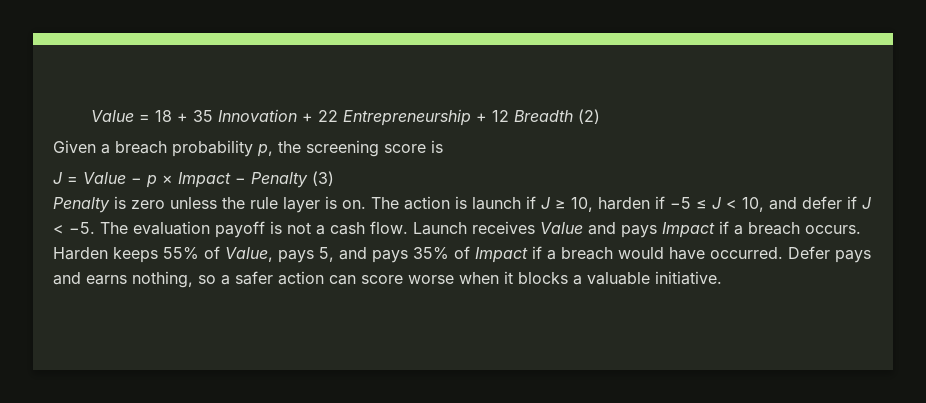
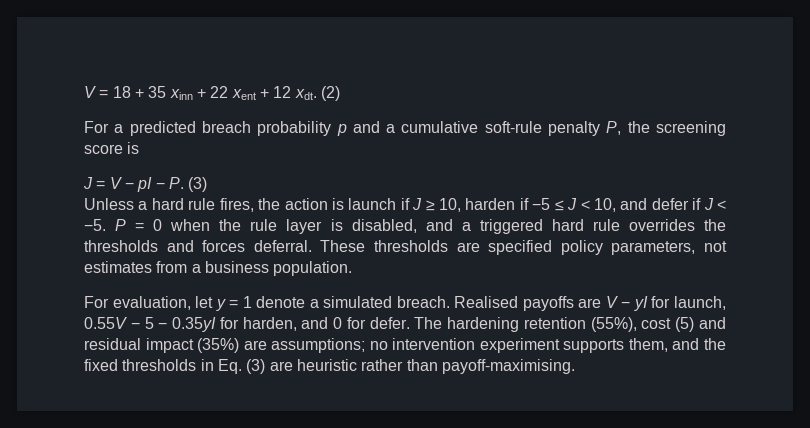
- Value = 18 + 35 Innovation + 22 Entrepreneurship + 12 Breadth (2)
+ V = 18 + 35 xinn + 22 xent + 12 xdt. (2)
- Given a breach probability p, the screening score is
+ For a predicted breach probability p and a cumulative soft-rule penalty P, the screening score is
- J = Value − p × Impact − Penalty (3)
- Penalty is zero unless the rule layer is on. The action is launch if J ≥ 10, harden if −5 ≤ J < 10, and defer if J < −5.
+ J = V − pI − P. (3)
+ Unless a hard rule fires, the action is launch if J ≥ 10, harden if −5 ≤ J < 10, and defer if J < −5.
- The evaluation payoff is not a cash flow. Launch receives Value and pays Impact if a breach occurs. Harden keeps 55% of Value, pays 5, and pays 35% of Impact if a breach would have occurred. Defer pays and earns nothing, so a safer action can score worse when it blocks a valuable initiative.
+ P = 0 when the rule layer is disabled, and a triggered hard rule overrides the thresholds and forces deferral. These thresholds are specified policy parameters, not estimates from a business population.
+ For evaluation, let y = 1 denote a simulated breach. Realised payoffs are V − yI for launch, 0.55V − 5 − 0.35yI for harden, and 0 for defer. The hardening retention (55%), cost (5) and residual impact (35%) are assumptions; no intervention experiment supports them, and the fixed thresholds in Eq. (3) are heuristic rather than payoff-maximising.

